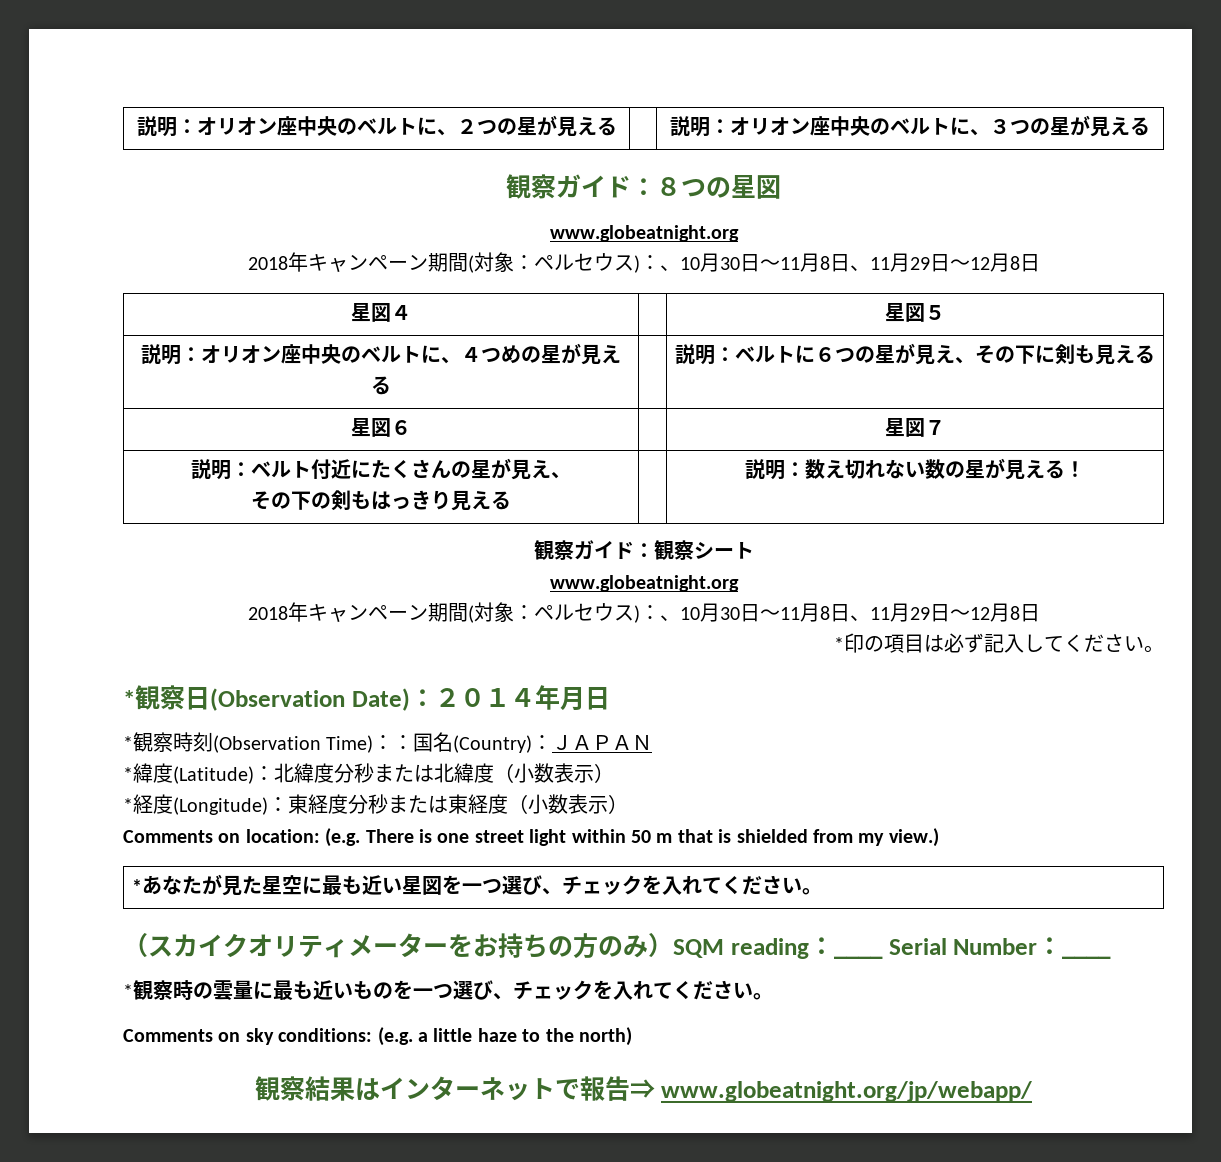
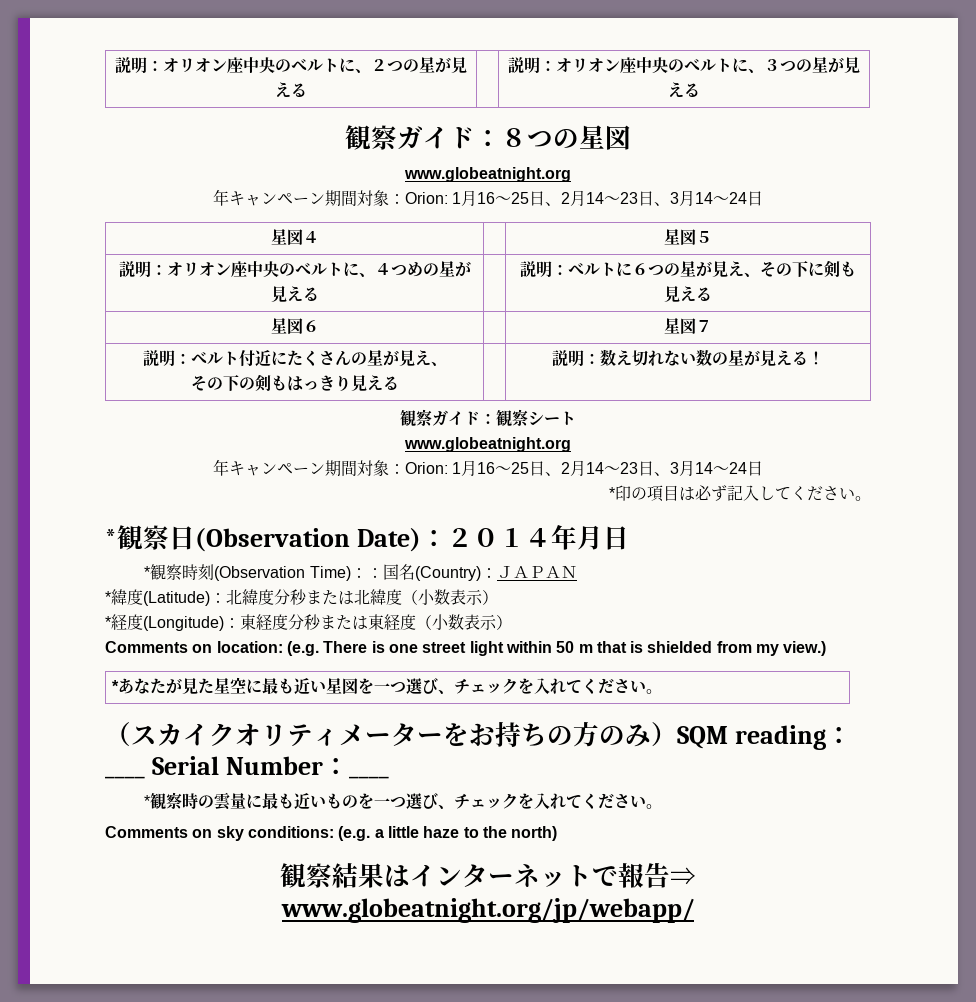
  観察ガイド：８つの星図
  www.globeatnight.org
- 2018年キャンペーン期間(対象：ペルセウス)：、10月30日〜11月8日、11月29日〜12月8日
+ 年キャンペーン期間対象：Orion: 1月16〜25日、2月14〜23日、3月14〜24日
  観察ガイド：観察シート
  www.globeatnight.org
- 2018年キャンペーン期間(対象：ペルセウス)：、10月30日〜11月8日、11月29日〜12月8日
+ 年キャンペーン期間対象：Orion: 1月16〜25日、2月14〜23日、3月14〜24日

